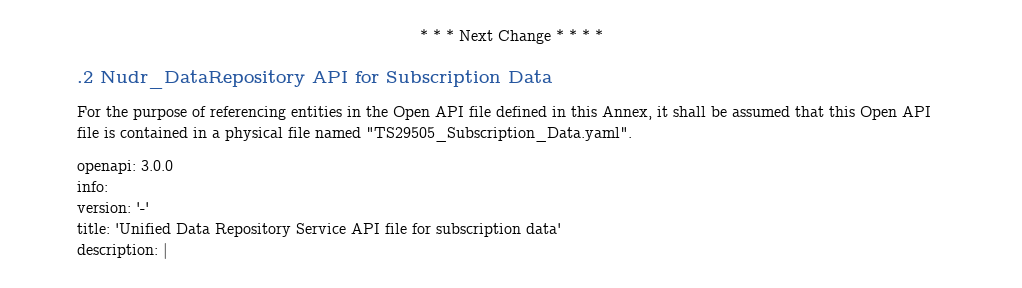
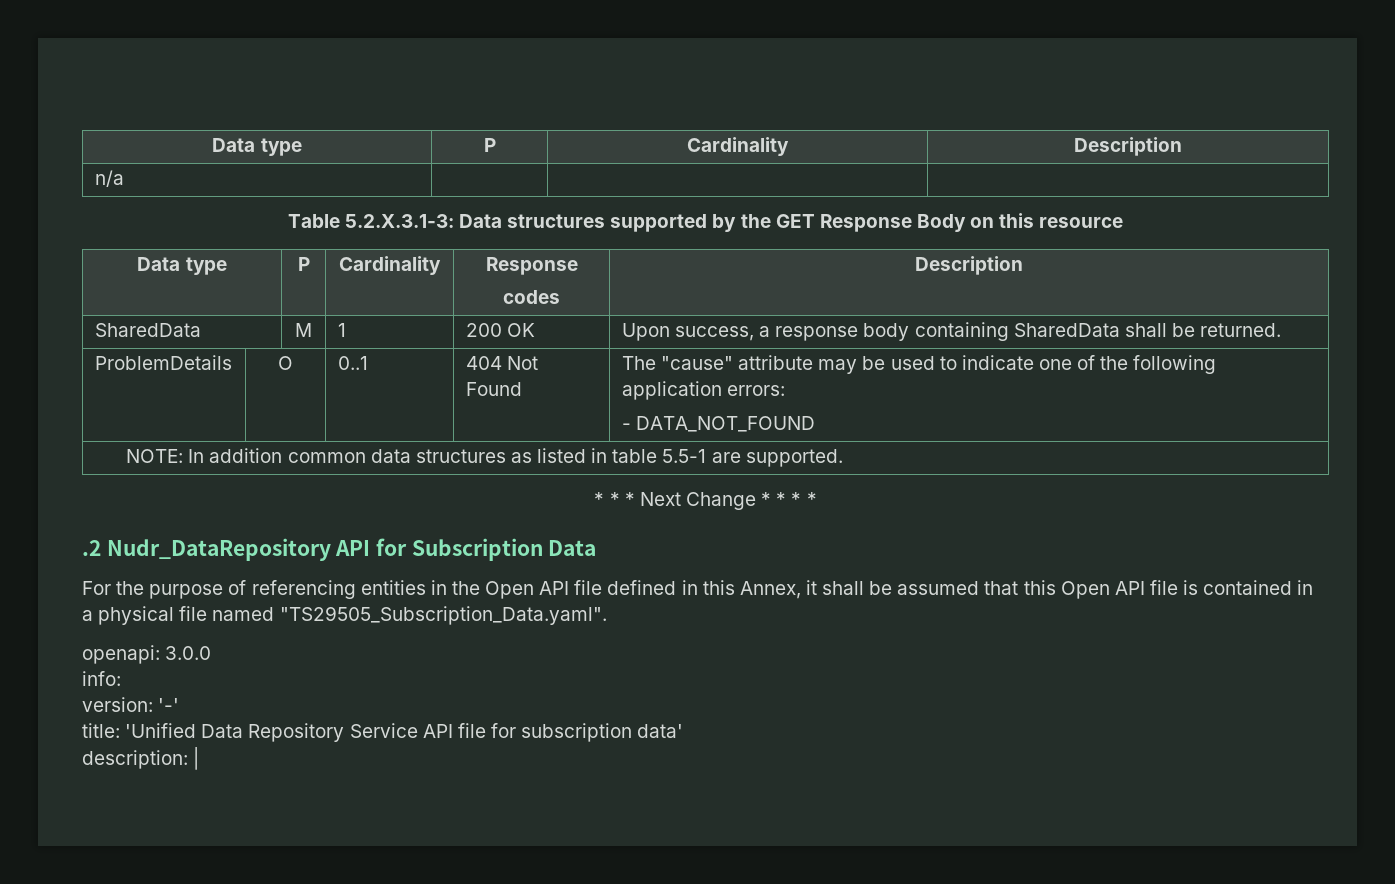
+ Data type | P | Cardinality | Description
+ n/a | | |
+ Table 5.2.X.3.1-3: Data structures supported by the GET Response Body on this resource
+ Data type | P | Cardinality | Response
+ codes | Description
+ SharedData | M | 1 | 200 OK | Upon success, a response body containing SharedData shall be returned.
+ ProblemDetails | O | 0..1 | 404 Not Found | The "cause" attribute may be used to indicate one of the following application errors:
+ - DATA_NOT_FOUND
+ NOTE: In addition common data structures as listed in table 5.5-1 are supported.

